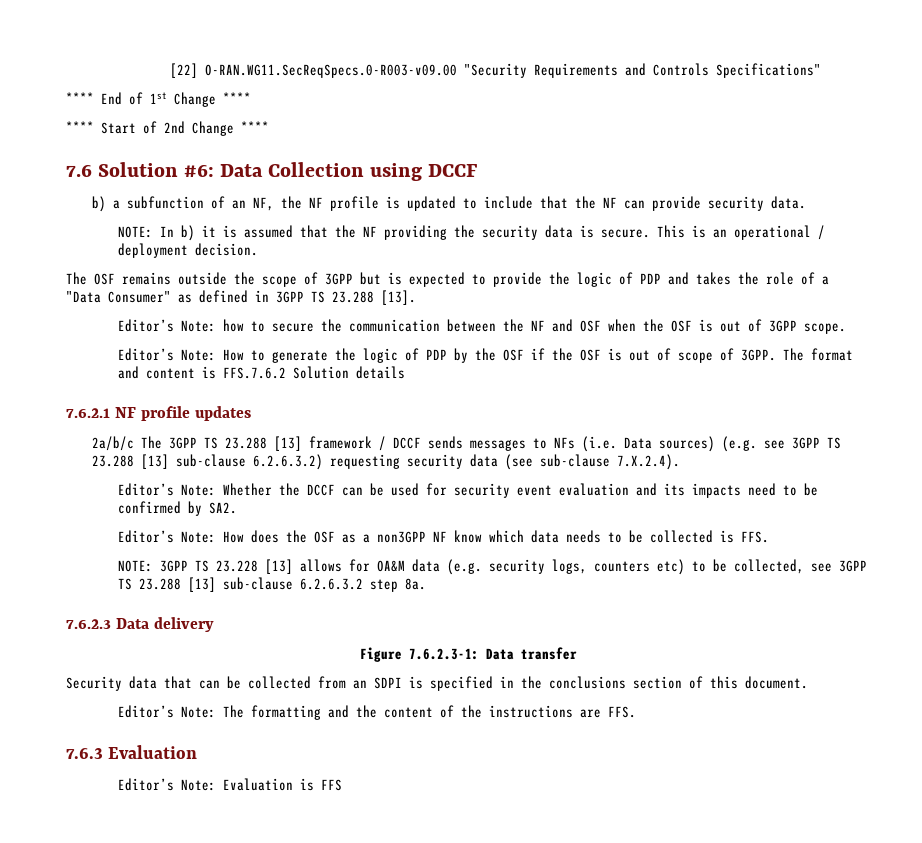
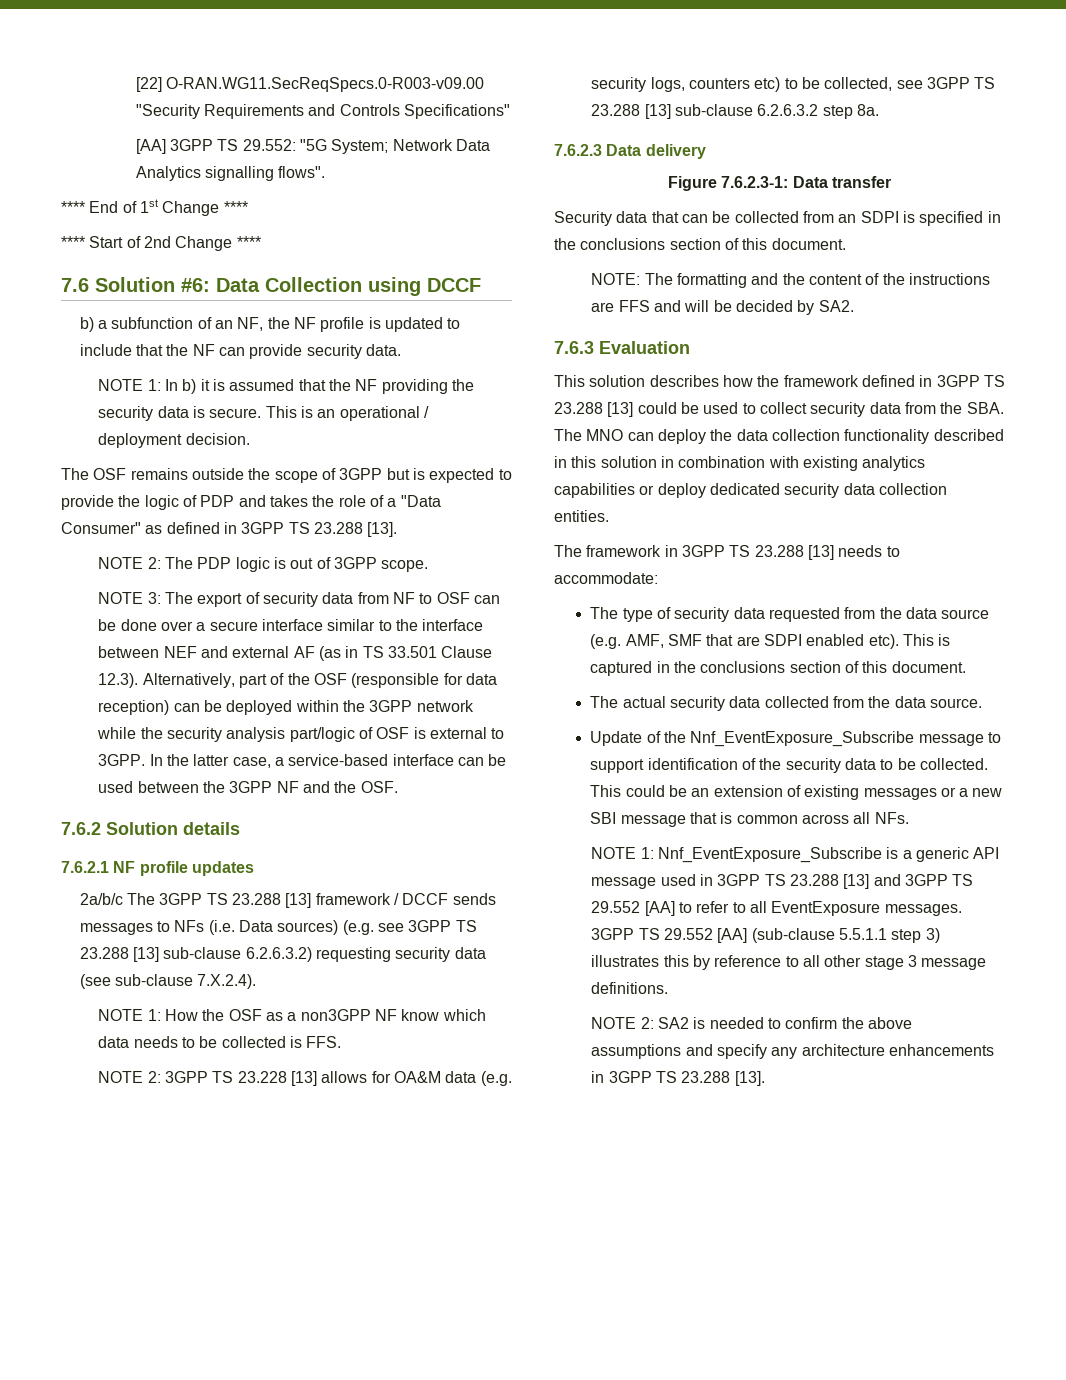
+ [AA] 3GPP TS 29.552: "5G System; Network Data Analytics signalling flows".
- NOTE: In b) it is assumed that the NF providing the security data is secure.
+ NOTE 1: In b) it is assumed that the NF providing the security data is secure.
- Editor’s Note: how to secure the communication between the NF and OSF when the OSF is out of 3GPP scope.
+ NOTE 2: The PDP logic is out of 3GPP scope.
- Editor’s Note: How to generate the logic of PDP by the OSF if the OSF is out of scope of 3GPP. The format and content is FFS.7.6.2 Solution details
+ NOTE 3: The export of security data from NF to OSF can be done over a secure interface similar to the interface between NEF and external AF (as in TS 33.501 Clause 12.3). Alternatively, part of the OSF (responsible for data reception) can be deployed within the 3GPP network while the security analysis part/logic of OSF is external to 3GPP. In the latter case, a service-based interface can be used between the 3GPP NF and the OSF.
+ 7.6.2 Solution details
- Editor’s Note: Whether the DCCF can be used for security event evaluation and its impacts need to be confirmed by SA2.
- Editor’s Note: How does the OSF as a non3GPP NF know which data needs to be collected is FFS.
+ NOTE 1: How the OSF as a non3GPP NF know which data needs to be collected is FFS.
- NOTE: 3GPP TS 23.228 [13] allows for OA&M data (e.g. security logs, counters etc) to be collected, see 3GPP TS 23.288 [13] sub-clause 6.2.6.3.2 step 8a.
+ NOTE 2: 3GPP TS 23.228 [13] allows for OA&M data (e.g. security logs, counters etc) to be collected, see 3GPP TS 23.288 [13] sub-clause 6.2.6.3.2 step 8a.
- Editor’s Note: The formatting and the content of the instructions are FFS.
+ NOTE: The formatting and the content of the instructions are FFS and will be decided by SA2.
  7.6.3 Evaluation
- Editor’s Note: Evaluation is FFS
+ This solution describes how the framework defined in 3GPP TS 23.288 [13] could be used to collect security data from the SBA. The MNO can deploy the data collection functionality described in this solution in combination with existing analytics capabilities or deploy dedicated security data collection entities.
+ The framework in 3GPP TS 23.288 [13] needs to accommodate:
+ The type of security data requested from the data source (e.g. AMF, SMF that are SDPI enabled etc). This is captured in the conclusions section of this document.
+ The actual security data collected from the data source.
+ Update of the Nnf_EventExposure_Subscribe message to support identification of the security data to be collected. This could be an extension of existing messages or a new SBI message that is common across all NFs.
+ NOTE 1: Nnf_EventExposure_Subscribe is a generic API message used in 3GPP TS 23.288 [13] and 3GPP TS 29.552 [AA] to refer to all EventExposure messages. 3GPP TS 29.552 [AA] (sub-clause 5.5.1.1 step 3) illustrates this by reference to all other stage 3 message definitions.
+ NOTE 2: SA2 is needed to confirm the above assumptions and specify any architecture enhancements in 3GPP TS 23.288 [13].

